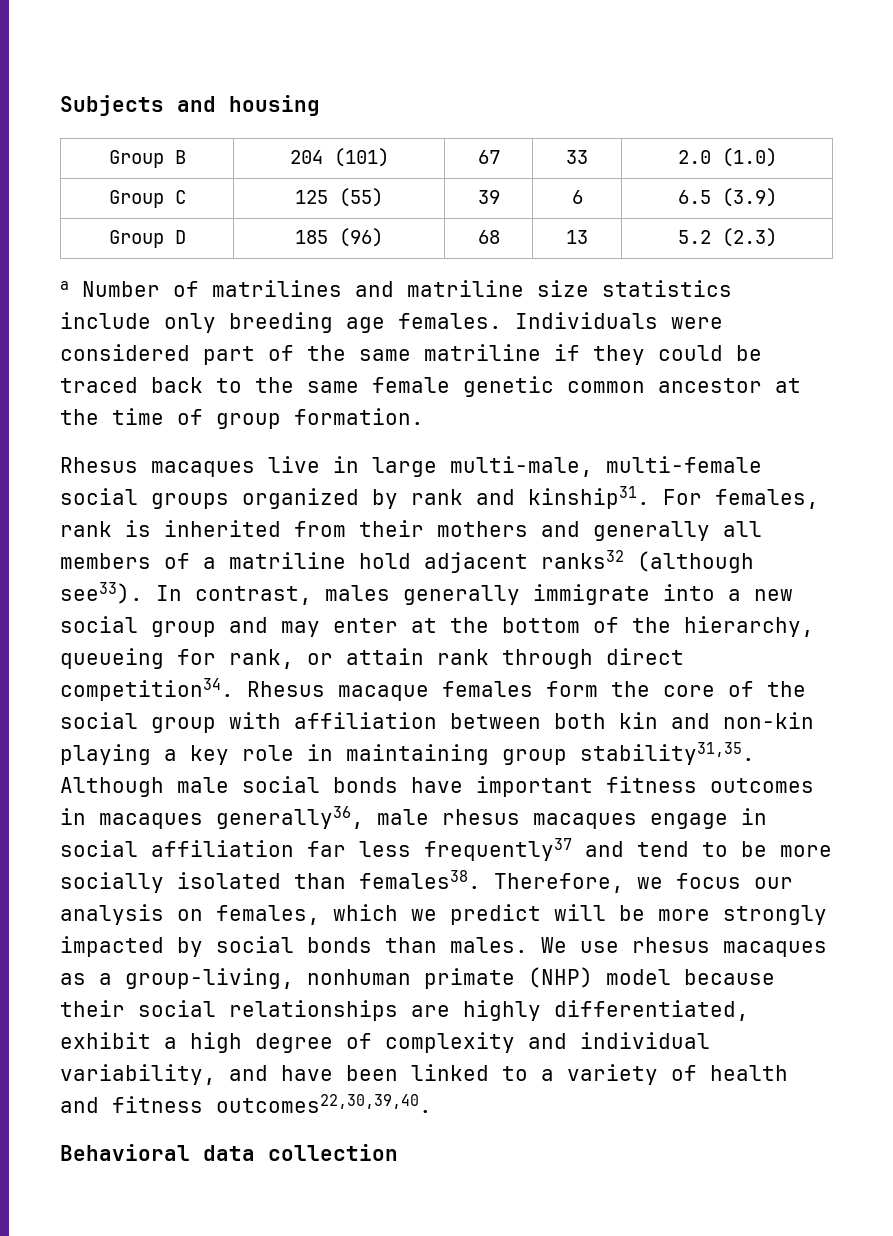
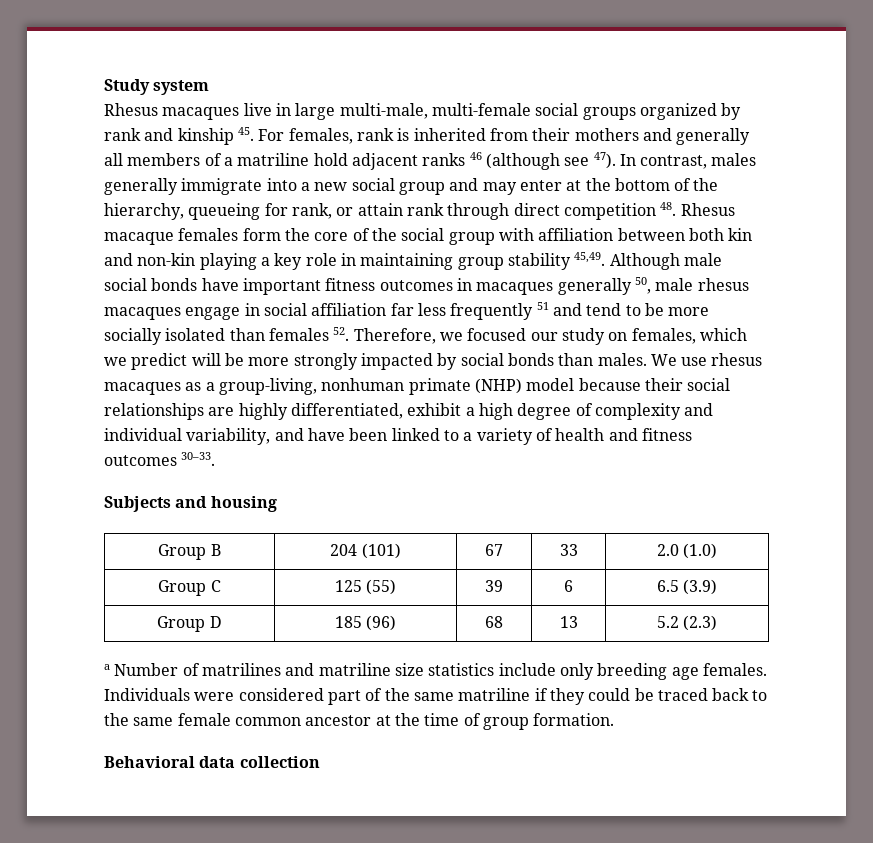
+ Study system
+ Rhesus macaques live in large multi-male, multi-female social groups organized by rank and kinship 45. For females, rank is inherited from their mothers and generally all members of a matriline hold adjacent ranks 46 (although see 47). In contrast, males generally immigrate into a new social group and may enter at the bottom of the hierarchy, queueing for rank, or attain rank through direct competition 48. Rhesus macaque females form the core of the social group with affiliation between both kin and non-kin playing a key role in maintaining group stability 45,49. Although male social bonds have important fitness outcomes in macaques generally 50, male rhesus macaques engage in social affiliation far less frequently 51 and tend to be more socially isolated than females 52. Therefore, we focused our study on females, which we predict will be more strongly impacted by social bonds than males. We use rhesus macaques as a group-living, nonhuman primate (NHP) model because their social relationships are highly differentiated, exhibit a high degree of complexity and individual variability, and have been linked to a variety of health and fitness outcomes 30–33.
- Individuals were considered part of the same matriline if they could be traced back to the same female genetic common ancestor at the time of group formation.
+ Individuals were considered part of the same matriline if they could be traced back to the same female common ancestor at the time of group formation.
- Rhesus macaques live in large multi-male, multi-female social groups organized by rank and kinship31. For females, rank is inherited from their mothers and generally all members of a matriline hold adjacent ranks32 (although see33). In contrast, males generally immigrate into a new social group and may enter at the bottom of the hierarchy, queueing for rank, or attain rank through direct competition34. Rhesus macaque females form the core of the social group with affiliation between both kin and non-kin playing a key role in maintaining group stability31,35. Although male social bonds have important fitness outcomes in macaques generally36, male rhesus macaques engage in social affiliation far less frequently37 and tend to be more socially isolated than females38. Therefore, we focus our analysis on females, which we predict will be more strongly impacted by social bonds than males. We use rhesus macaques as a group-living, nonhuman primate (NHP) model because their social relationships are highly differentiated, exhibit a high degree of complexity and individual variability, and have been linked to a variety of health and fitness outcomes22,30,39,40.

